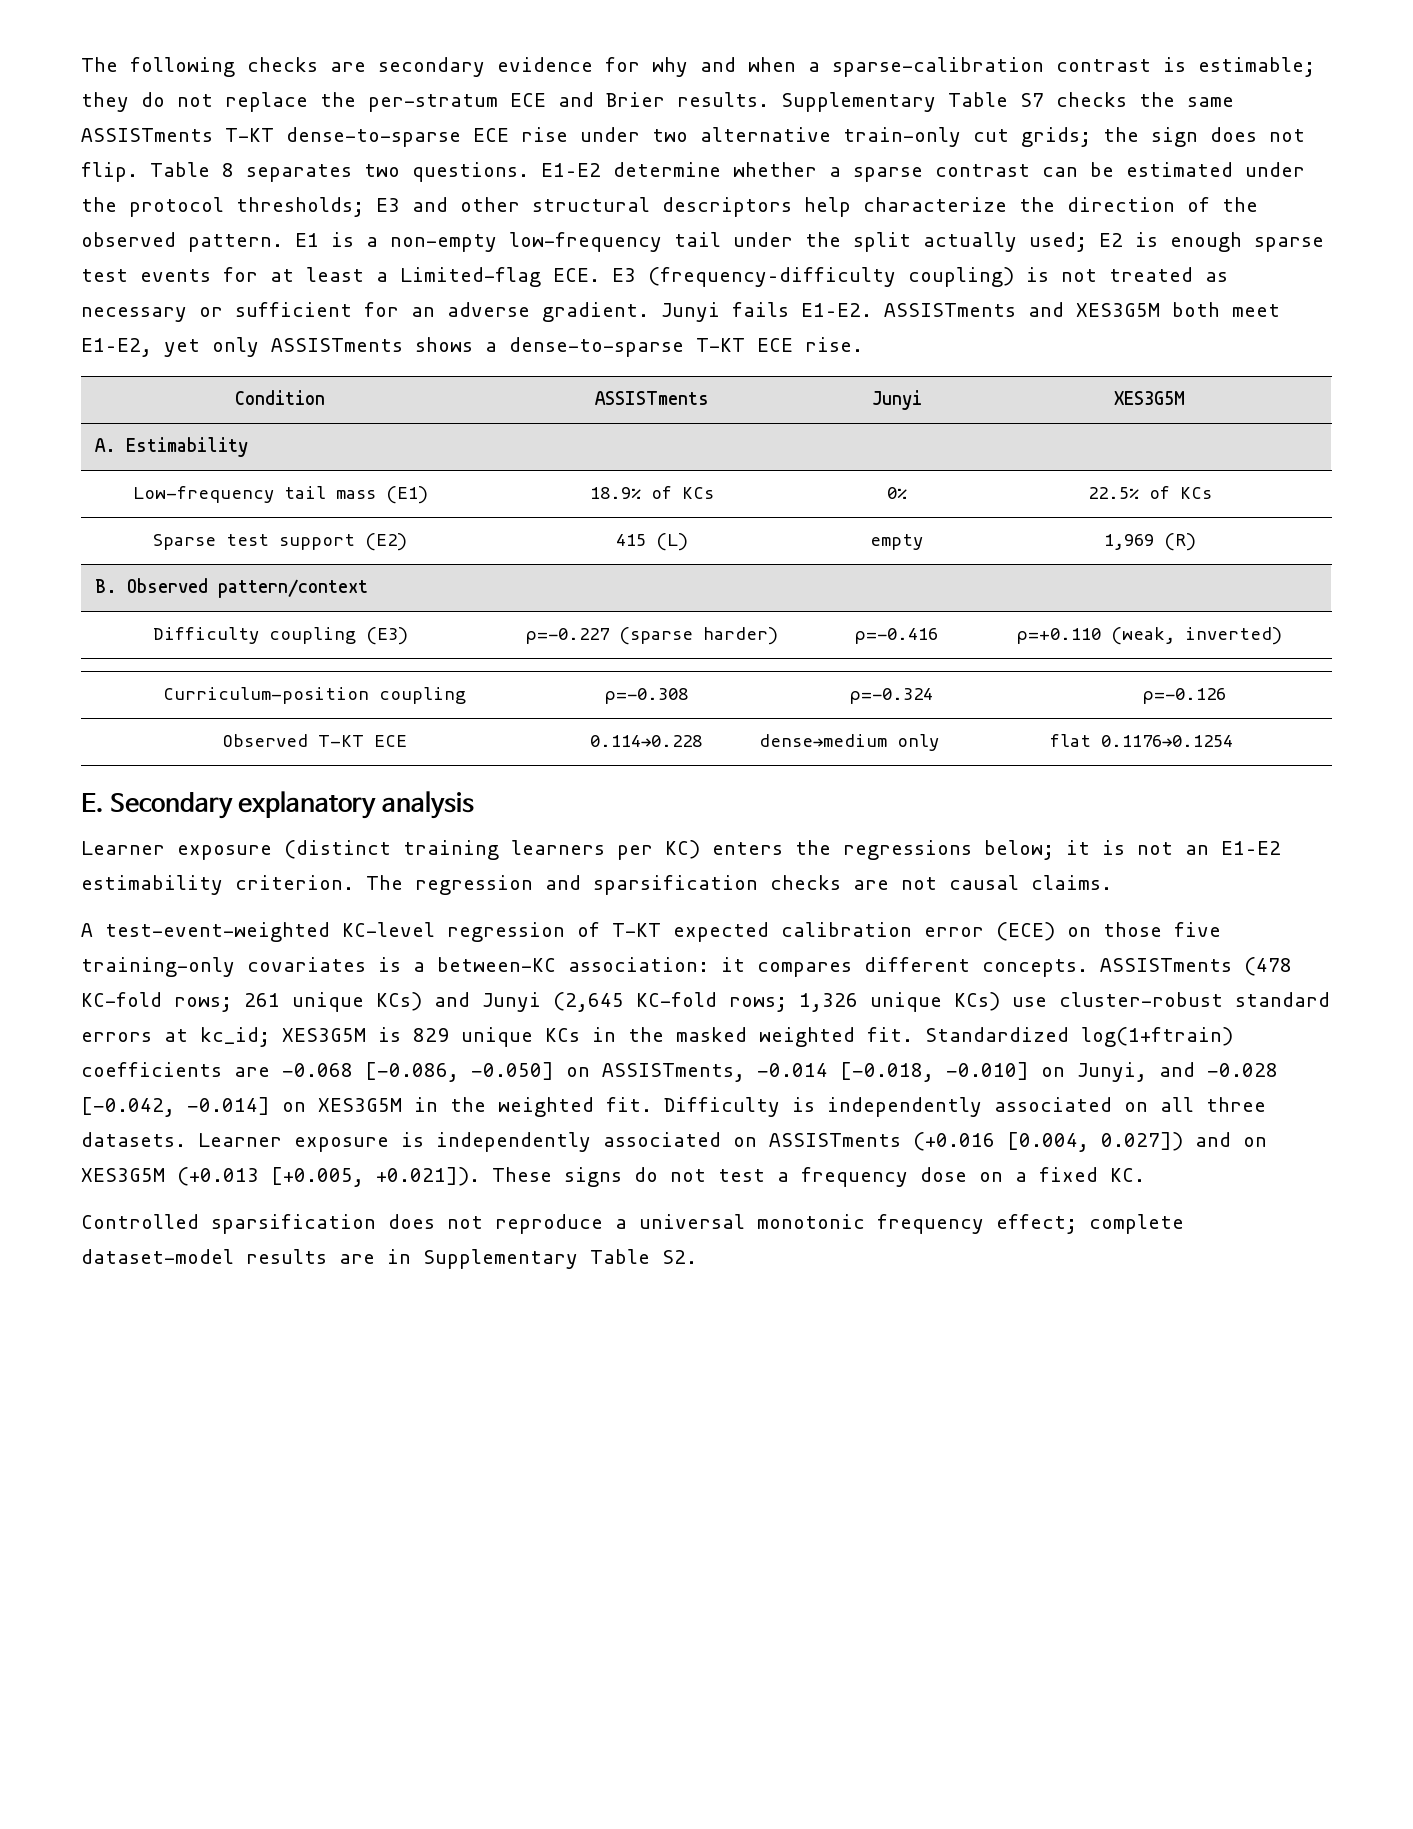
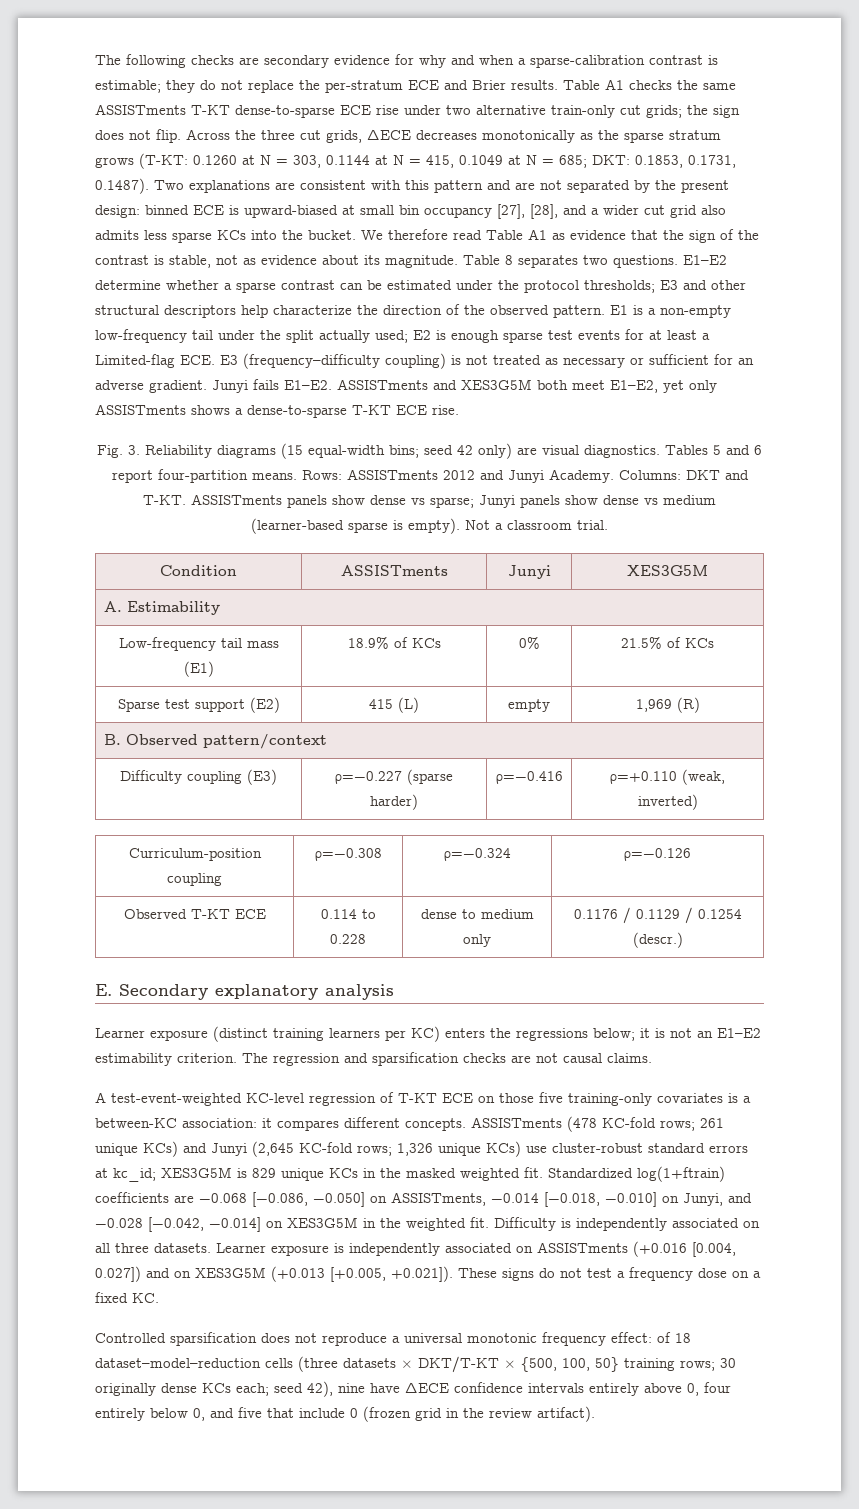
- Supplementary Table S7 checks the same ASSISTments T-KT dense-to-sparse ECE rise under two alternative train-only cut grids; the sign does not flip.
+ Table A1 checks the same ASSISTments T-KT dense-to-sparse ECE rise under two alternative train-only cut grids; the sign does not flip.
+ Across the three cut grids, ΔECE decreases monotonically as the sparse stratum grows (T-KT: 0.1260 at N = 303, 0.1144 at N = 415, 0.1049 at N = 685; DKT: 0.1853, 0.1731, 0.1487). Two explanations are consistent with this pattern and are not separated by the present design: binned ECE is upward-biased at small bin occupancy [27], [28], and a wider cut grid also admits less sparse KCs into the bucket. We therefore read Table A1 as evidence that the sign of the contrast is stable, not as evidence about its magnitude.
+ Fig. 3. Reliability diagrams (15 equal-width bins; seed 42 only) are visual diagnostics. Tables 5 and 6 report four-partition means. Rows: ASSISTments 2012 and Junyi Academy. Columns: DKT and T-KT. ASSISTments panels show dense vs sparse; Junyi panels show dense vs medium (learner-based sparse is empty). Not a classroom trial.
- Low-frequency tail mass (E1) | 18.9% of KCs | 0% | 22.5% of KCs
+ Low-frequency tail mass (E1) | 18.9% of KCs | 0% | 21.5% of KCs
- Observed T-KT ECE | 0.114→0.228 | dense→medium only | flat 0.1176→0.1254
+ Observed T-KT ECE | 0.114 to 0.228 | dense to medium only | 0.1176 / 0.1129 / 0.1254 (descr.)
- A test-event-weighted KC-level regression of T-KT expected calibration error (ECE) on those five training-only covariates is a between-KC association: it compares different concepts.
+ A test-event-weighted KC-level regression of T-KT ECE on those five training-only covariates is a between-KC association: it compares different concepts.
- Controlled sparsification does not reproduce a universal monotonic frequency effect; complete dataset-model results are in Supplementary Table S2.
+ Controlled sparsification does not reproduce a universal monotonic frequency effect: of 18 dataset–model–reduction cells (three datasets × DKT/T-KT × {500, 100, 50} training rows; 30 originally dense KCs each; seed 42), nine have ΔECE confidence intervals entirely above 0, four entirely below 0, and five that include 0 (frozen grid in the review artifact).

